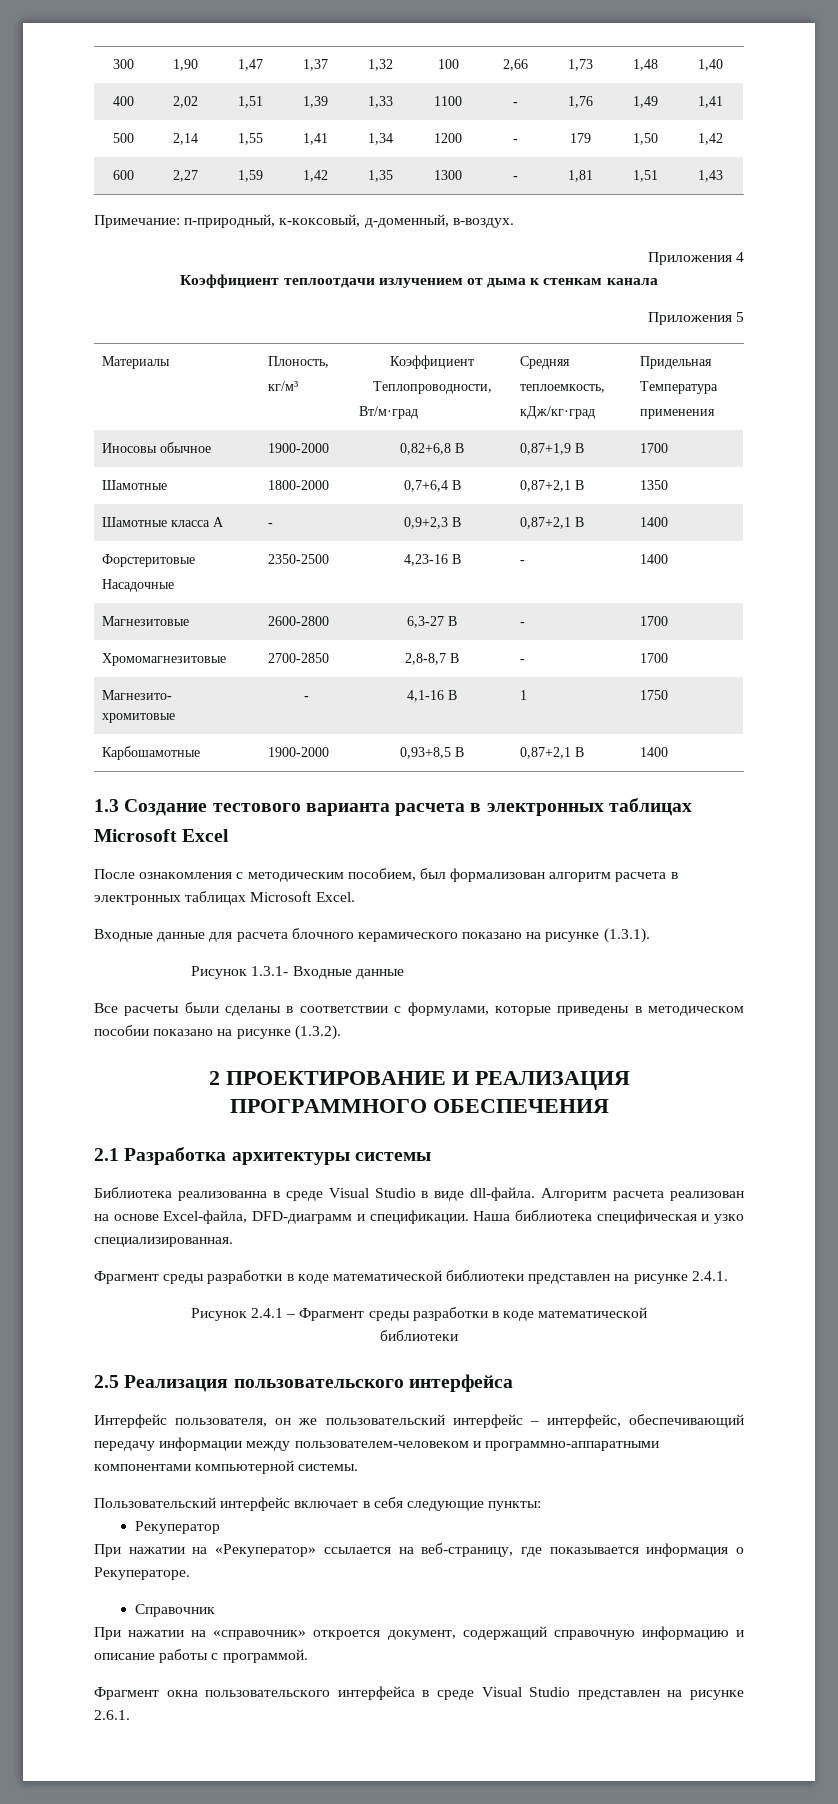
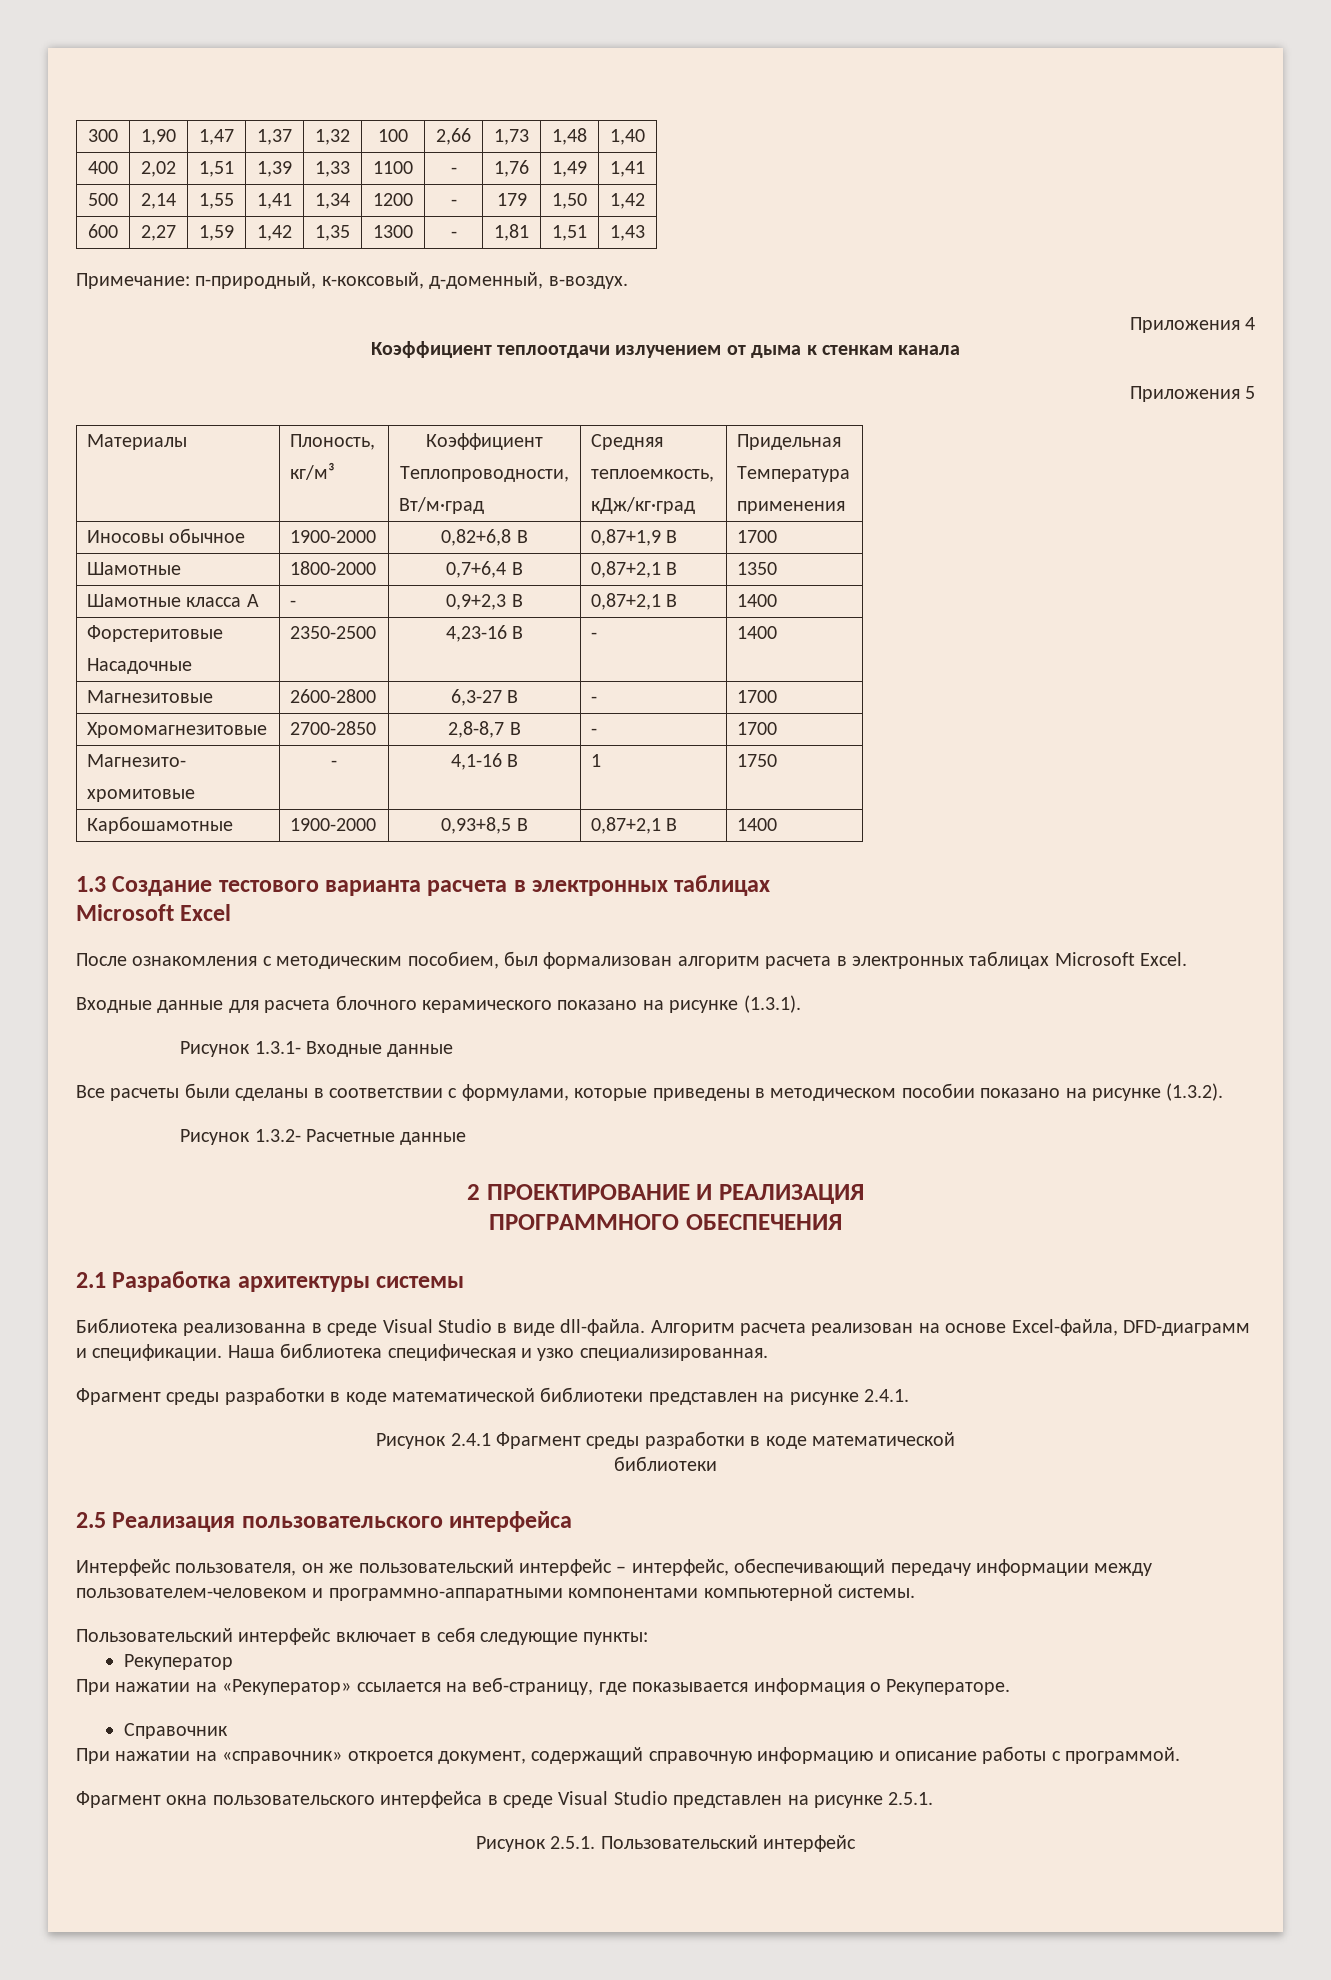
+ Рисунок 1.3.2- Расчетные данные
- Рисунок 2.4.1 – Фрагмент среды разработки в коде математической
+ Рисунок 2.4.1 Фрагмент среды разработки в коде математической
- Фрагмент окна пользовательского интерфейса в среде Visual Studio представлен на рисунке 2.6.1.
+ Фрагмент окна пользовательского интерфейса в среде Visual Studio представлен на рисунке 2.5.1.
+ Рисунок 2.5.1. Пользовательский интерфейс

